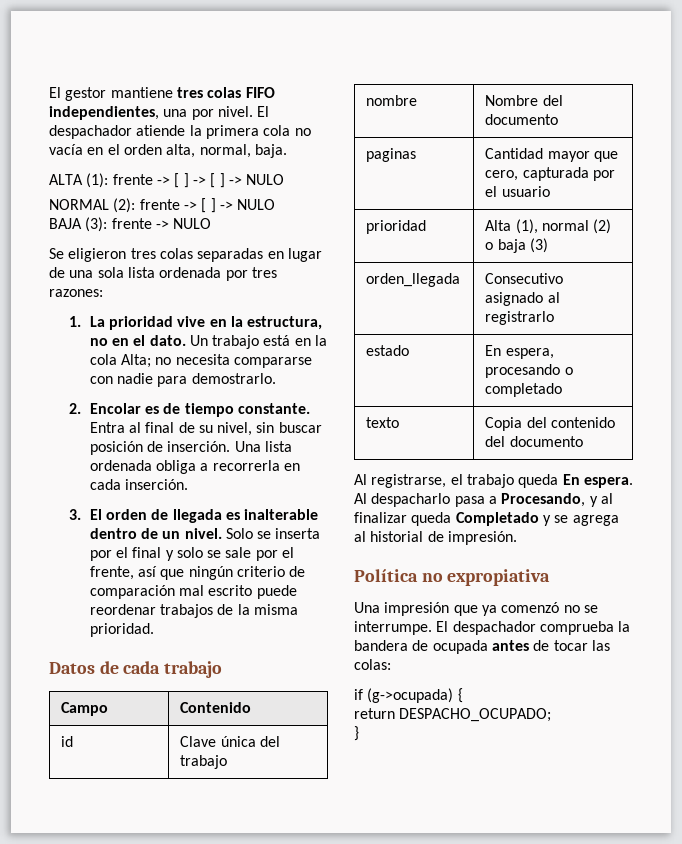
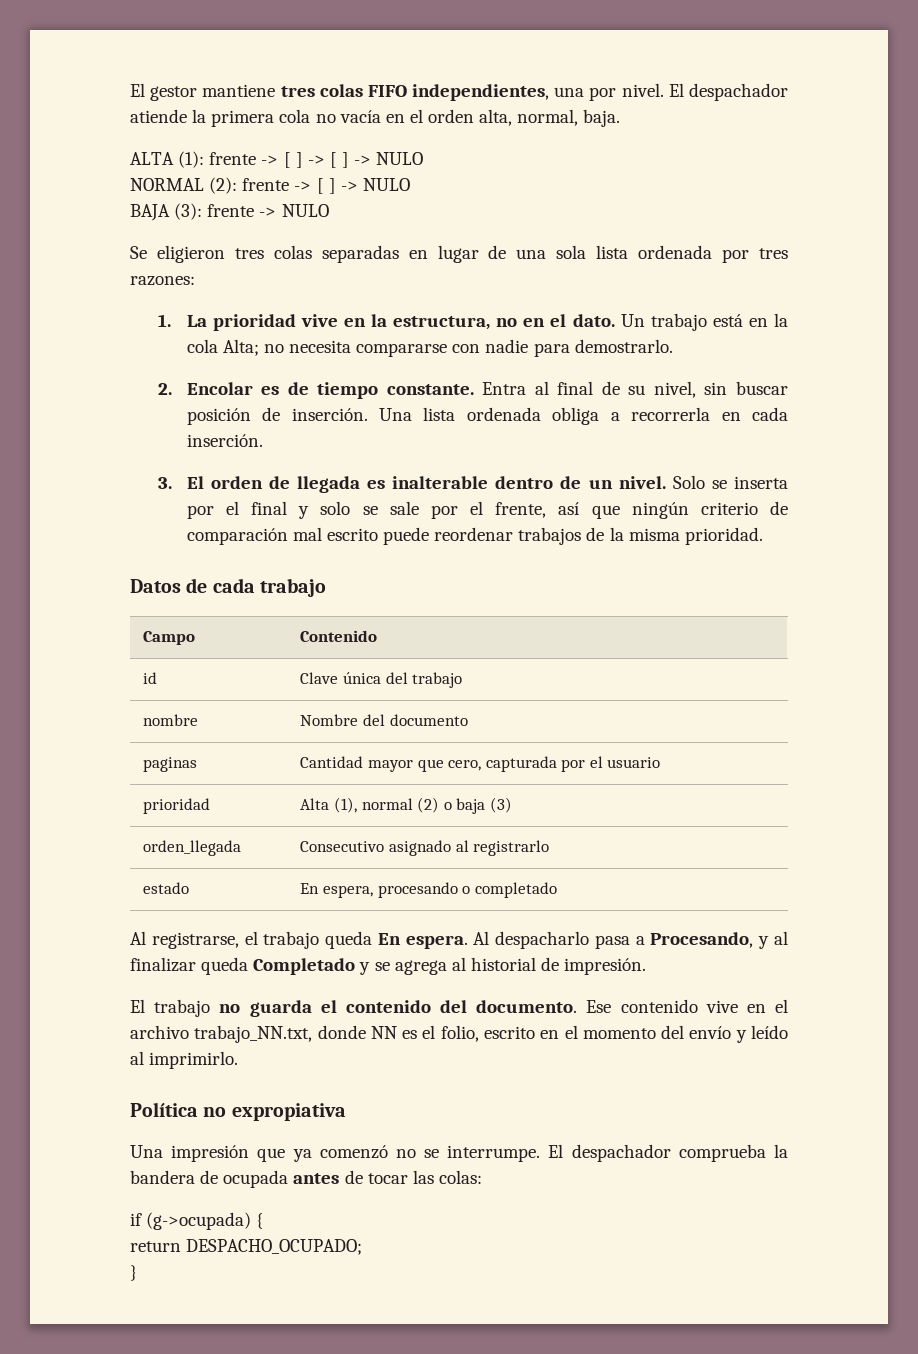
- texto | Copia del contenido del documento
+ El trabajo no guarda el contenido del documento. Ese contenido vive en el archivo trabajo_NN.txt, donde NN es el folio, escrito en el momento del envío y leído al imprimirlo.

